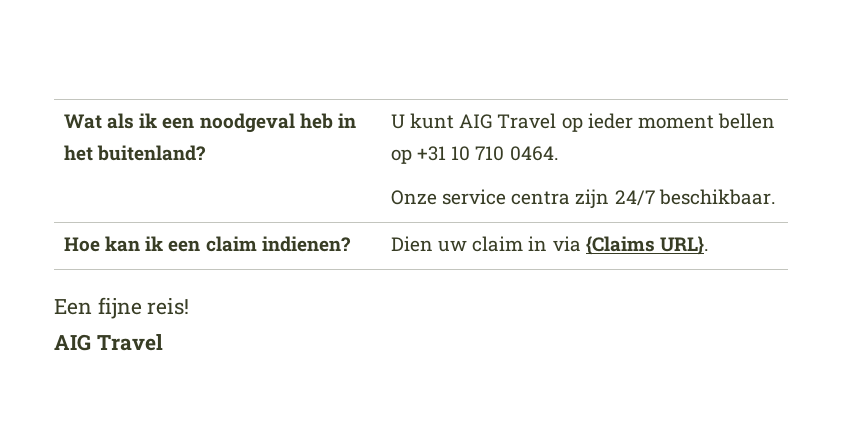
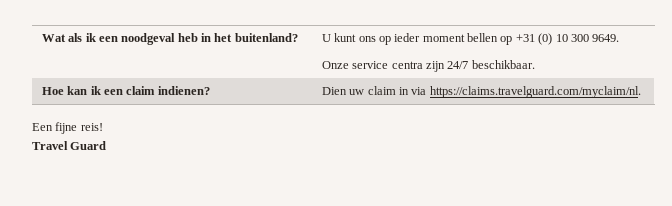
- Wat als ik een noodgeval heb in het buitenland? | U kunt AIG Travel op ieder moment bellen op +31 10 710 0464.
+ Wat als ik een noodgeval heb in het buitenland? | U kunt ons op ieder moment bellen op +31 (0) 10 300 9649.
- Hoe kan ik een claim indienen? | Dien uw claim in via {Claims URL}.
+ Hoe kan ik een claim indienen? | Dien uw claim in via https://claims.travelguard.com/myclaim/nl.
  Een fijne reis!
- AIG Travel
+ Travel Guard

